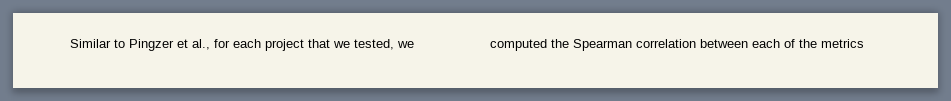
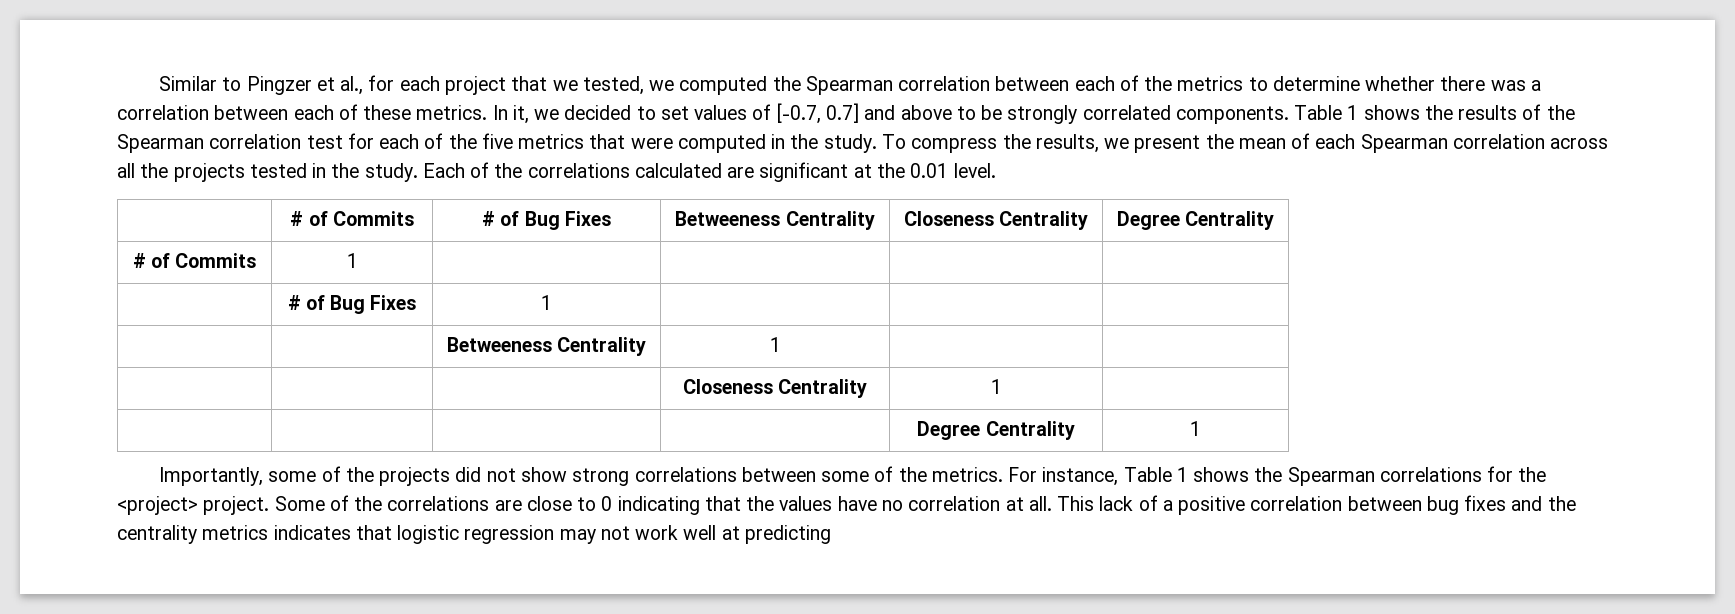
- Similar to Pingzer et al., for each project that we tested, we computed the Spearman correlation between each of the metrics
+ Similar to Pingzer et al., for each project that we tested, we computed the Spearman correlation between each of the metrics to determine whether there was a correlation between each of these metrics. In it, we decided to set values of [-0.7, 0.7] and above to be strongly correlated components. Table 1 shows the results of the Spearman correlation test for each of the five metrics that were computed in the study. To compress the results, we present the mean of each Spearman correlation across all the projects tested in the study. Each of the correlations calculated are significant at the 0.01 level.
+ | # of Commits | # of Bug Fixes | Betweeness Centrality | Closeness Centrality | Degree Centrality
+ # of Commits | 1 | | | |
+ | # of Bug Fixes | 1 | | |
+ | | Betweeness Centrality | 1 | |
+ | | | Closeness Centrality | 1 |
+ | | | | Degree Centrality | 1
+ Importantly, some of the projects did not show strong correlations between some of the metrics. For instance, Table 1 shows the Spearman correlations for the <project> project. Some of the correlations are close to 0 indicating that the values have no correlation at all. This lack of a positive correlation between bug fixes and the centrality metrics indicates that logistic regression may not work well at predicting

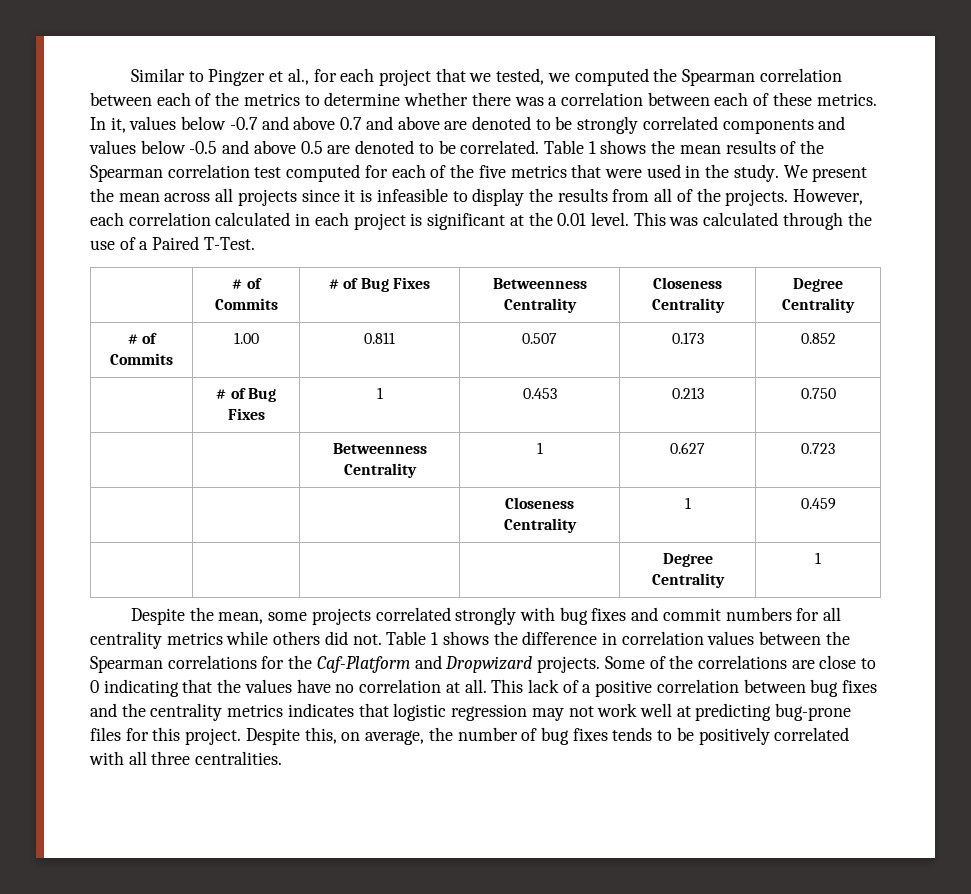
- In it, we decided to set values of [-0.7, 0.7] and above to be strongly correlated components. Table 1 shows the results of the Spearman correlation test for each of the five metrics that were computed in the study. To compress the results, we present the mean of each Spearman correlation across all the projects tested in the study. Each of the correlations calculated are significant at the 0.01 level.
+ In it, values below -0.7 and above 0.7 and above are denoted to be strongly correlated components and values below -0.5 and above 0.5 are denoted to be correlated. Table 1 shows the mean results of the Spearman correlation test computed for each of the five metrics that were used in the study. We present the mean across all projects since it is infeasible to display the results from all of the projects. However, each correlation calculated in each project is significant at the 0.01 level. This was calculated through the use of a Paired T-Test.
- | # of Commits | # of Bug Fixes | Betweeness Centrality | Closeness Centrality | Degree Centrality
+ | # of Commits | # of Bug Fixes | Betweenness Centrality | Closeness Centrality | Degree Centrality
- # of Commits | 1 | | | |
+ # of Commits | 1.00 | 0.811 | 0.507 | 0.173 | 0.852
- | # of Bug Fixes | 1 | | |
- | | Betweeness Centrality | 1 | |
+ | # of Bug Fixes | 1 | 0.453 | 0.213 | 0.750
+ | | Betweenness Centrality | 1 | 0.627 | 0.723
- | | | Closeness Centrality | 1 |
+ | | | Closeness Centrality | 1 | 0.459
- Importantly, some of the projects did not show strong correlations between some of the metrics. For instance, Table 1 shows the Spearman correlations for the <project> project.
+ Despite the mean, some projects correlated strongly with bug fixes and commit numbers for all centrality metrics while others did not. Table 1 shows the difference in correlation values between the Spearman correlations for the Caf-Platform and Dropwizard projects.
- This lack of a positive correlation between bug fixes and the centrality metrics indicates that logistic regression may not work well at predicting
+ This lack of a positive correlation between bug fixes and the centrality metrics indicates that logistic regression may not work well at predicting bug-prone files for this project. Despite this, on average, the number of bug fixes tends to be positively correlated with all three centralities.

